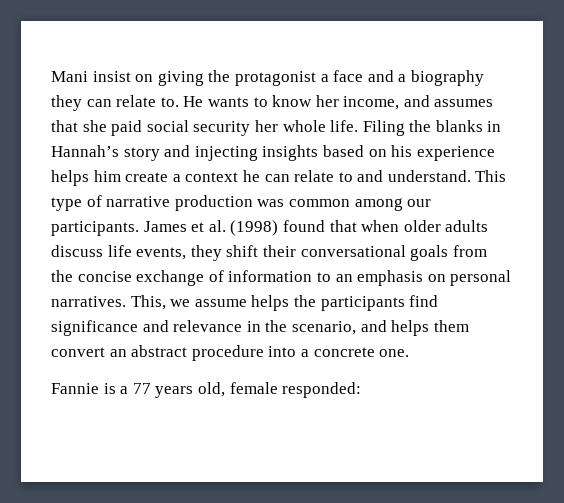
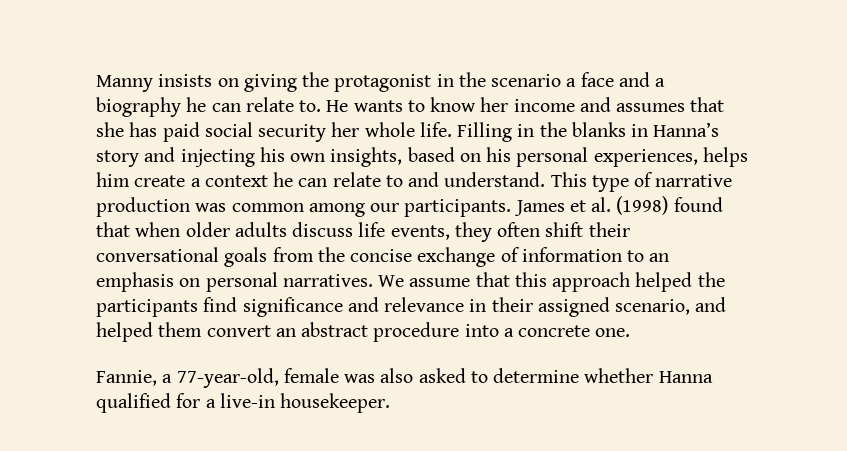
- Mani insist on giving the protagonist a face and a biography they can relate to.
+ Manny insists on giving the protagonist in the scenario a face and a biography he can relate to.
- He wants to know her income, and assumes that she paid social security her whole life.
+ He wants to know her income and assumes that she has paid social security her whole life.
- Filing the blanks in Hannah’s story and injecting insights based on his experience helps him create a context he can relate to and understand.
+ Filling in the blanks in Hanna’s story and injecting his own insights, based on his personal experiences, helps him create a context he can relate to and understand.
- James et al. (1998) found that when older adults discuss life events, they shift their conversational goals from the concise exchange of information to an emphasis on personal narratives.
+ James et al. (1998) found that when older adults discuss life events, they often shift their conversational goals from the concise exchange of information to an emphasis on personal narratives.
- This, we assume helps the participants find significance and relevance in the scenario, and helps them convert an abstract procedure into a concrete one.
+ We assume that this approach helped the participants find significance and relevance in their assigned scenario, and helped them convert an abstract procedure into a concrete one.
- Fannie is a 77 years old, female responded:
+ Fannie, a 77-year-old, female was also asked to determine whether Hanna qualified for a live-in housekeeper.

